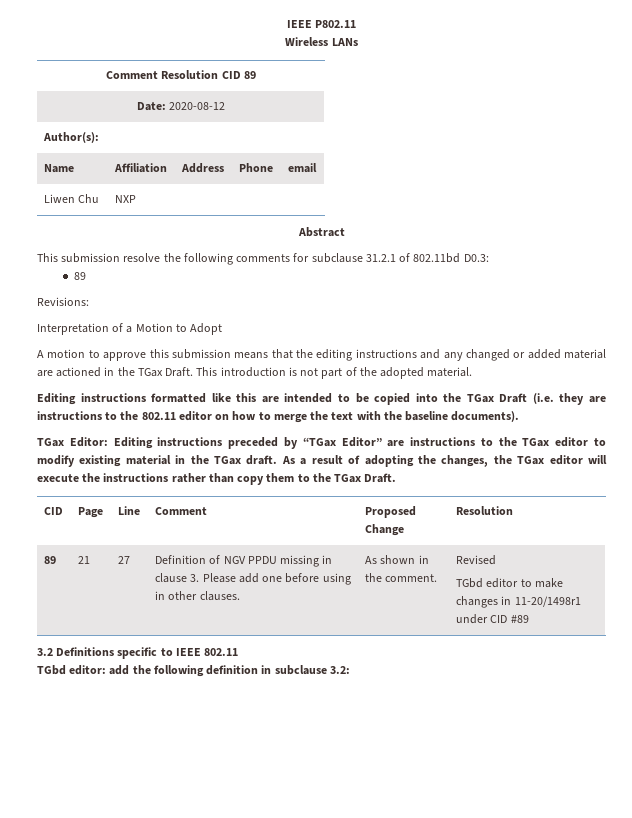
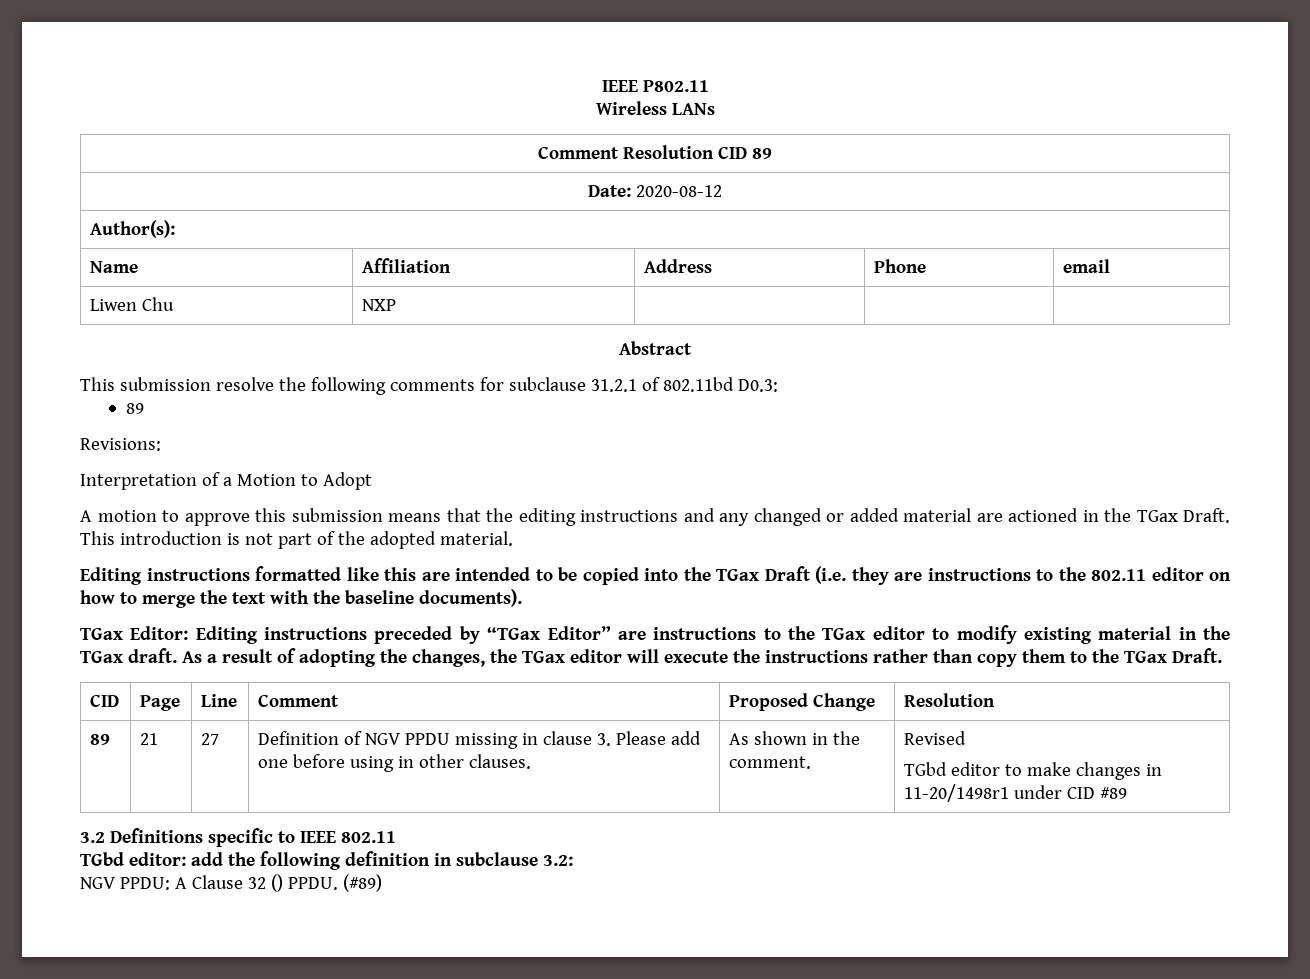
+ NGV PPDU: A Clause 32 () PPDU. (#89)

